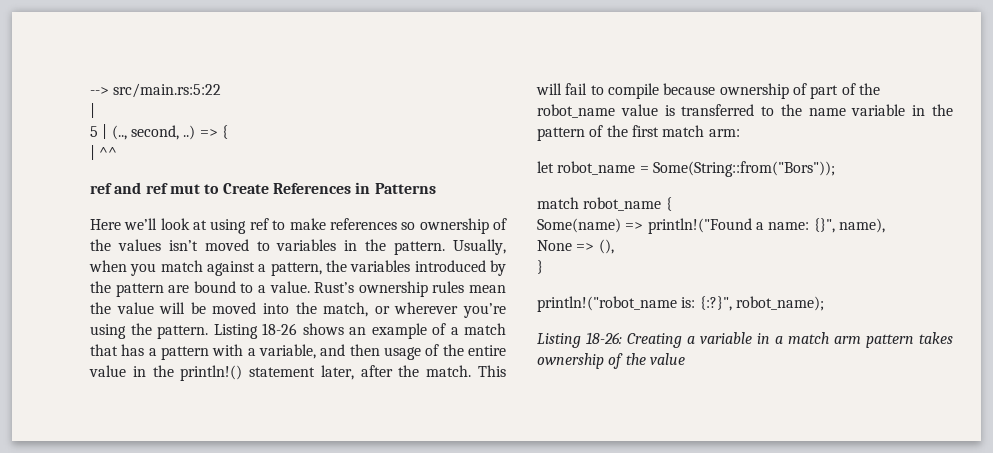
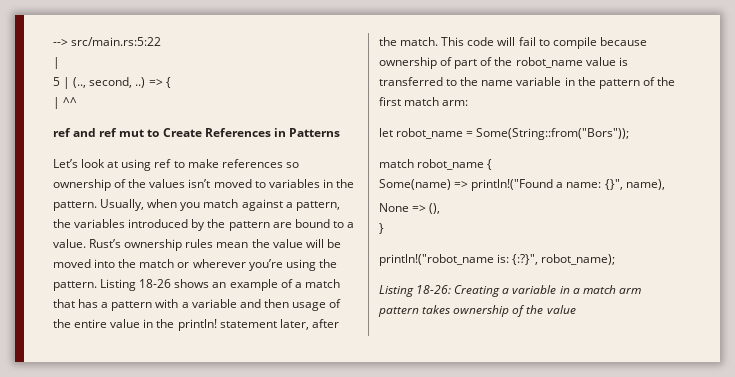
- Here we’ll look at using ref to make references so ownership of the values isn’t moved to variables in the pattern.
+ Let’s look at using ref to make references so ownership of the values isn’t moved to variables in the pattern.
- Rust’s ownership rules mean the value will be moved into the match, or wherever you’re using the pattern.
+ Rust’s ownership rules mean the value will be moved into the match or wherever you’re using the pattern.
- Listing 18-26 shows an example of a match that has a pattern with a variable, and then usage of the entire value in the println!() statement later, after the match.
+ Listing 18-26 shows an example of a match that has a pattern with a variable and then usage of the entire value in the println! statement later, after the match.
- This will fail to compile because ownership of part of the robot_name value is transferred to the name variable in the pattern of the first match arm:
+ This code will fail to compile because ownership of part of the robot_name value is transferred to the name variable in the pattern of the first match arm:

